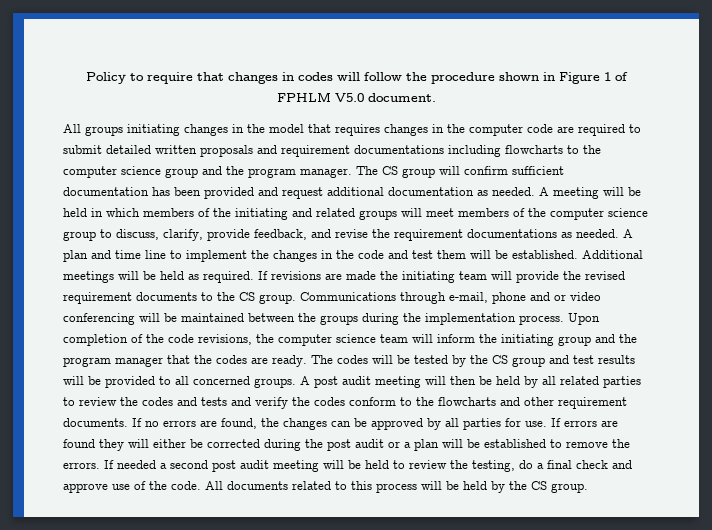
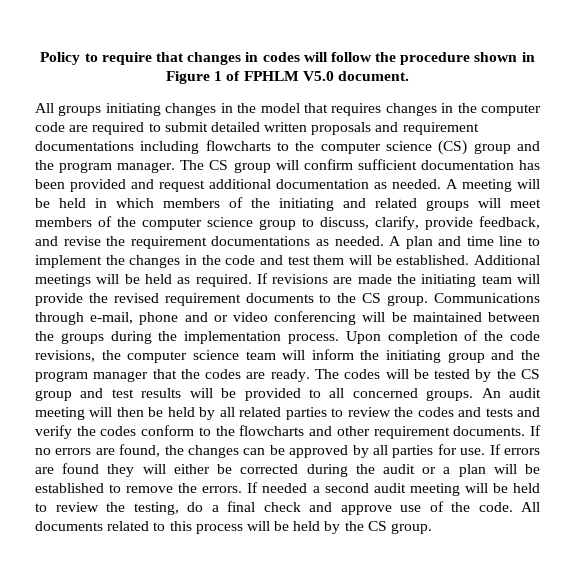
- All groups initiating changes in the model that requires changes in the computer code are required to submit detailed written proposals and requirement documentations including flowcharts to the computer science group and the program manager.
+ All groups initiating changes in the model that requires changes in the computer code are required to submit detailed written proposals and requirement documentations including flowcharts to the computer science (CS) group and the program manager.
- A post audit meeting will then be held by all related parties to review the codes and tests and verify the codes conform to the flowcharts and other requirement documents.
+ An audit meeting will then be held by all related parties to review the codes and tests and verify the codes conform to the flowcharts and other requirement documents.
- If errors are found they will either be corrected during the post audit or a plan will be established to remove the errors.
+ If errors are found they will either be corrected during the audit or a plan will be established to remove the errors.
- If needed a second post audit meeting will be held to review the testing, do a final check and approve use of the code.
+ If needed a second audit meeting will be held to review the testing, do a final check and approve use of the code.

